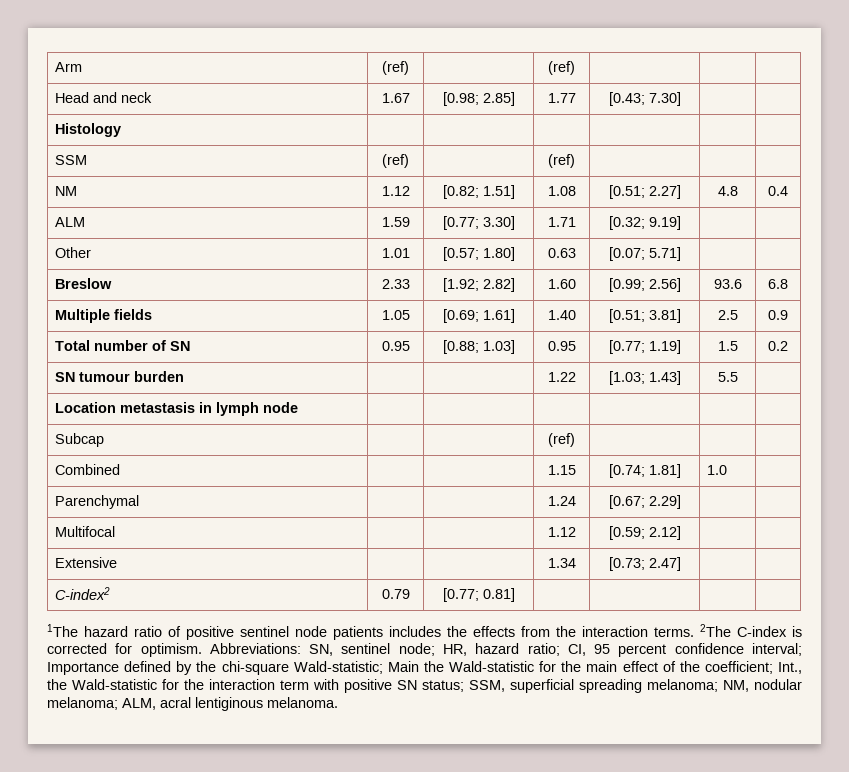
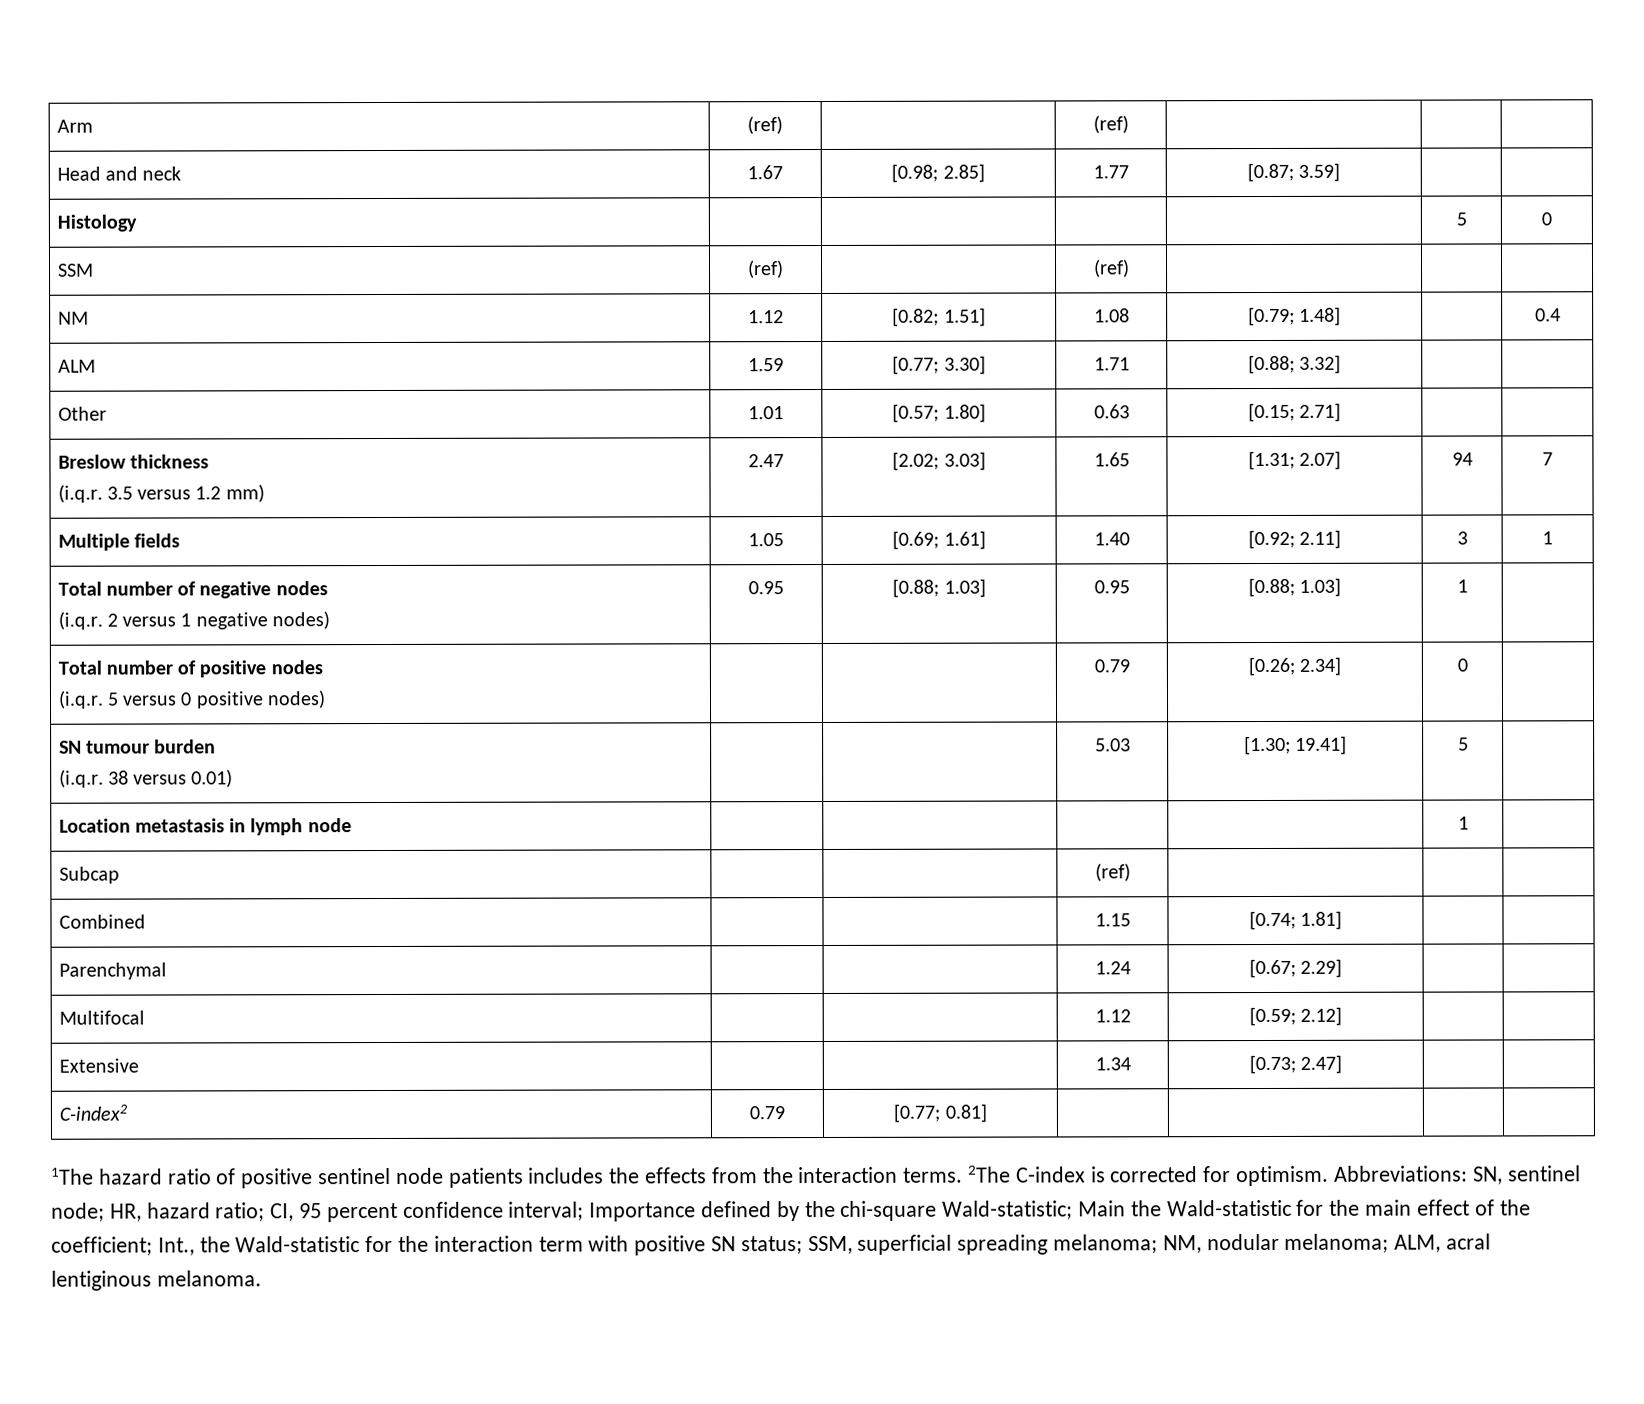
- Head and neck | 1.67 | [0.98; 2.85] | 1.77 | [0.43; 7.30] | |
+ Head and neck | 1.67 | [0.98; 2.85] | 1.77 | [0.87; 3.59] | |
- Histology | | | | | |
+ Histology | | | | | 5 | 0
- NM | 1.12 | [0.82; 1.51] | 1.08 | [0.51; 2.27] | 4.8 | 0.4
+ NM | 1.12 | [0.82; 1.51] | 1.08 | [0.79; 1.48] | | 0.4
- ALM | 1.59 | [0.77; 3.30] | 1.71 | [0.32; 9.19] | |
+ ALM | 1.59 | [0.77; 3.30] | 1.71 | [0.88; 3.32] | |
- Other | 1.01 | [0.57; 1.80] | 0.63 | [0.07; 5.71] | |
+ Other | 1.01 | [0.57; 1.80] | 0.63 | [0.15; 2.71] | |
- Breslow | 2.33 | [1.92; 2.82] | 1.60 | [0.99; 2.56] | 93.6 | 6.8
+ Breslow thickness
+ (i.q.r. 3.5 versus 1.2 mm) | 2.47 | [2.02; 3.03] | 1.65 | [1.31; 2.07] | 94 | 7
- Multiple fields | 1.05 | [0.69; 1.61] | 1.40 | [0.51; 3.81] | 2.5 | 0.9
- Total number of SN | 0.95 | [0.88; 1.03] | 0.95 | [0.77; 1.19] | 1.5 | 0.2
- SN tumour burden | | | 1.22 | [1.03; 1.43] | 5.5 |
+ Multiple fields | 1.05 | [0.69; 1.61] | 1.40 | [0.92; 2.11] | 3 | 1
+ Total number of negative nodes
+ (i.q.r. 2 versus 1 negative nodes) | 0.95 | [0.88; 1.03] | 0.95 | [0.88; 1.03] | 1 |
+ Total number of positive nodes
+ (i.q.r. 5 versus 0 positive nodes) | | | 0.79 | [0.26; 2.34] | 0 |
+ SN tumour burden
+ (i.q.r. 38 versus 0.01) | | | 5.03 | [1.30; 19.41] | 5 |
- Location metastasis in lymph node | | | | | |
+ Location metastasis in lymph node | | | | | 1 |
- Combined | | | 1.15 | [0.74; 1.81] | 1.0 |
+ Combined | | | 1.15 | [0.74; 1.81] | |

